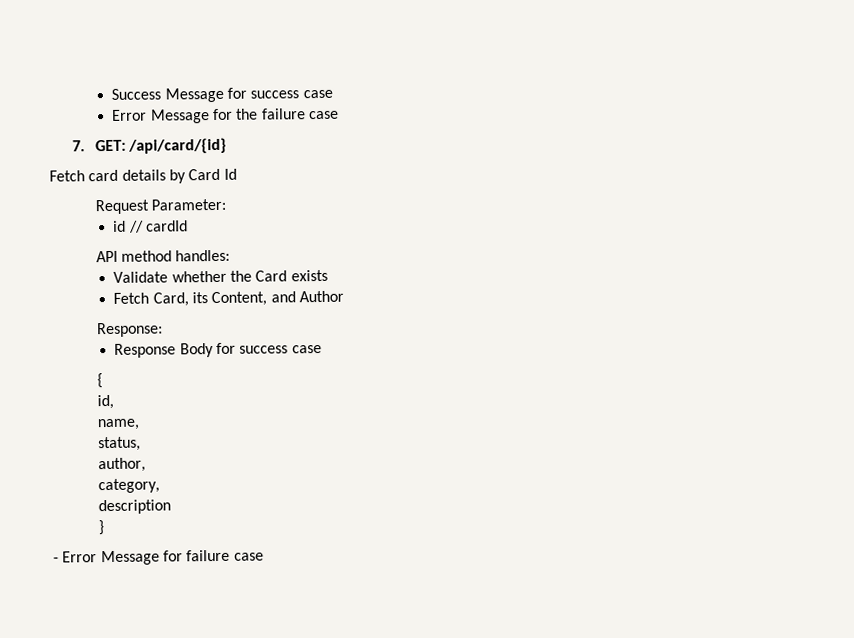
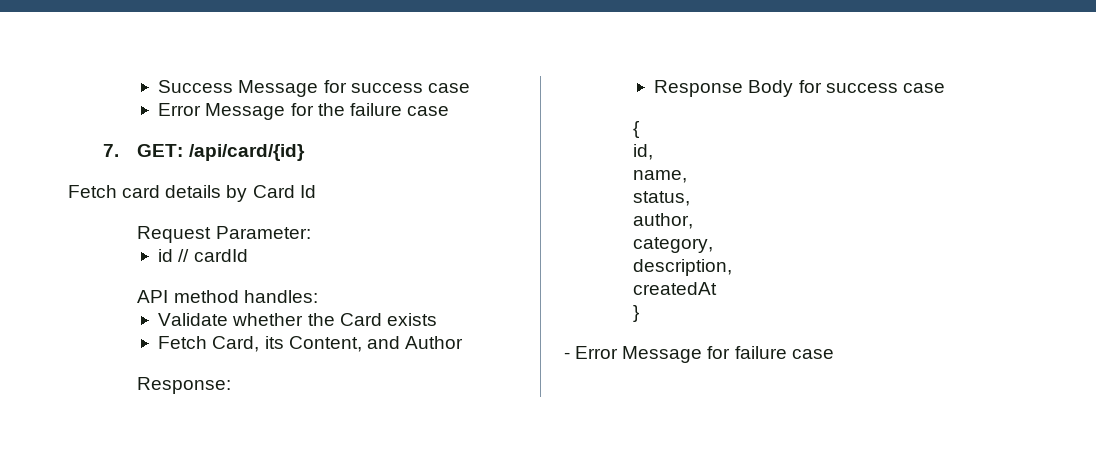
- description
+ description,
+ createdAt

